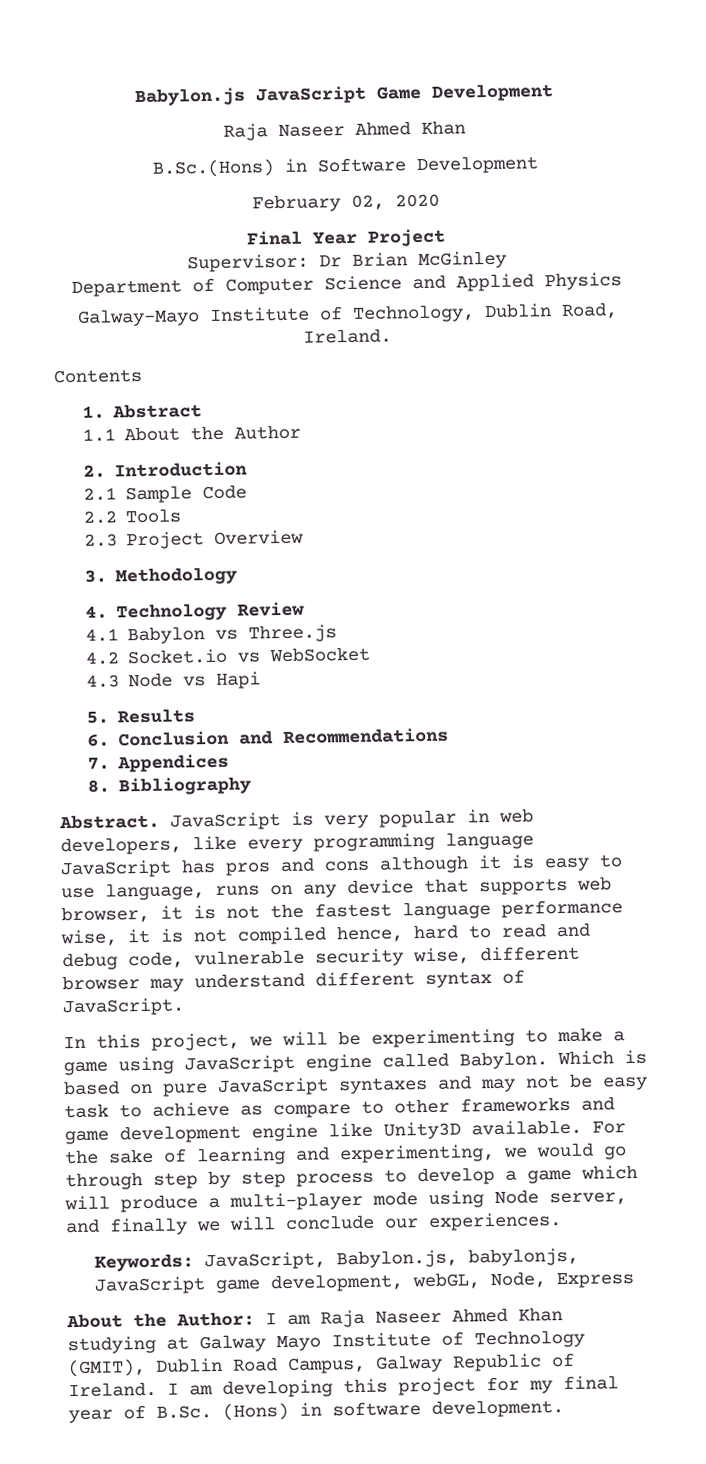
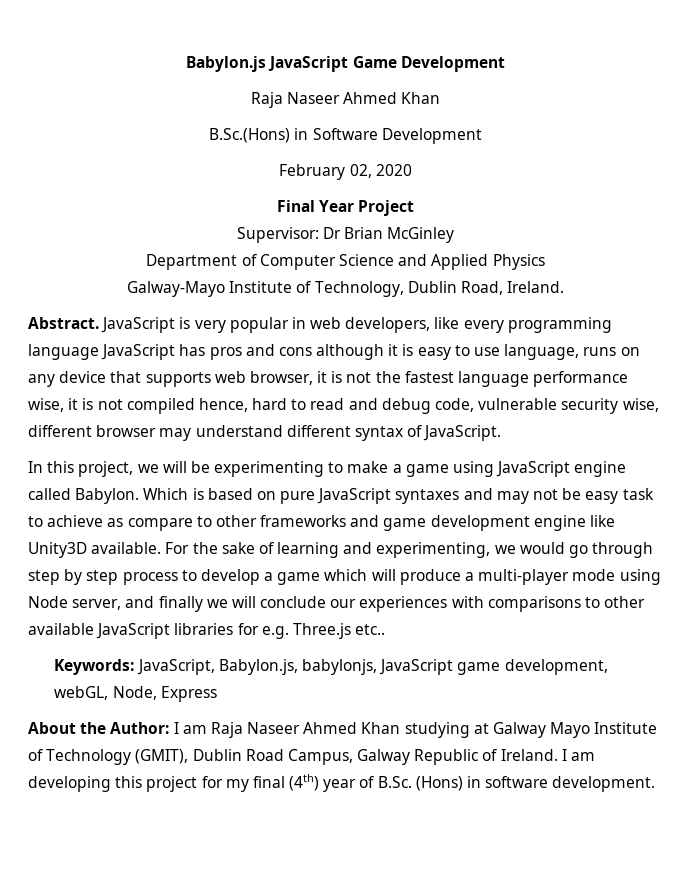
- Contents
- 1. Abstract
- 1.1 About the Author
- 2. Introduction
- 2.1 Sample Code
- 2.2 Tools
- 2.3 Project Overview
- 3. Methodology
- 4. Technology Review
- 4.1 Babylon vs Three.js
- 4.2 Socket.io vs WebSocket
- 4.3 Node vs Hapi
- 5. Results
- 6. Conclusion and Recommendations
- 7. Appendices
- 8. Bibliography
- For the sake of learning and experimenting, we would go through step by step process to develop a game which will produce a multi-player mode using Node server, and finally we will conclude our experiences.
+ For the sake of learning and experimenting, we would go through step by step process to develop a game which will produce a multi-player mode using Node server, and finally we will conclude our experiences with comparisons to other available JavaScript libraries for e.g. Three.js etc..
- I am developing this project for my final year of B.Sc. (Hons) in software development.
+ I am developing this project for my final (4th) year of B.Sc. (Hons) in software development.

